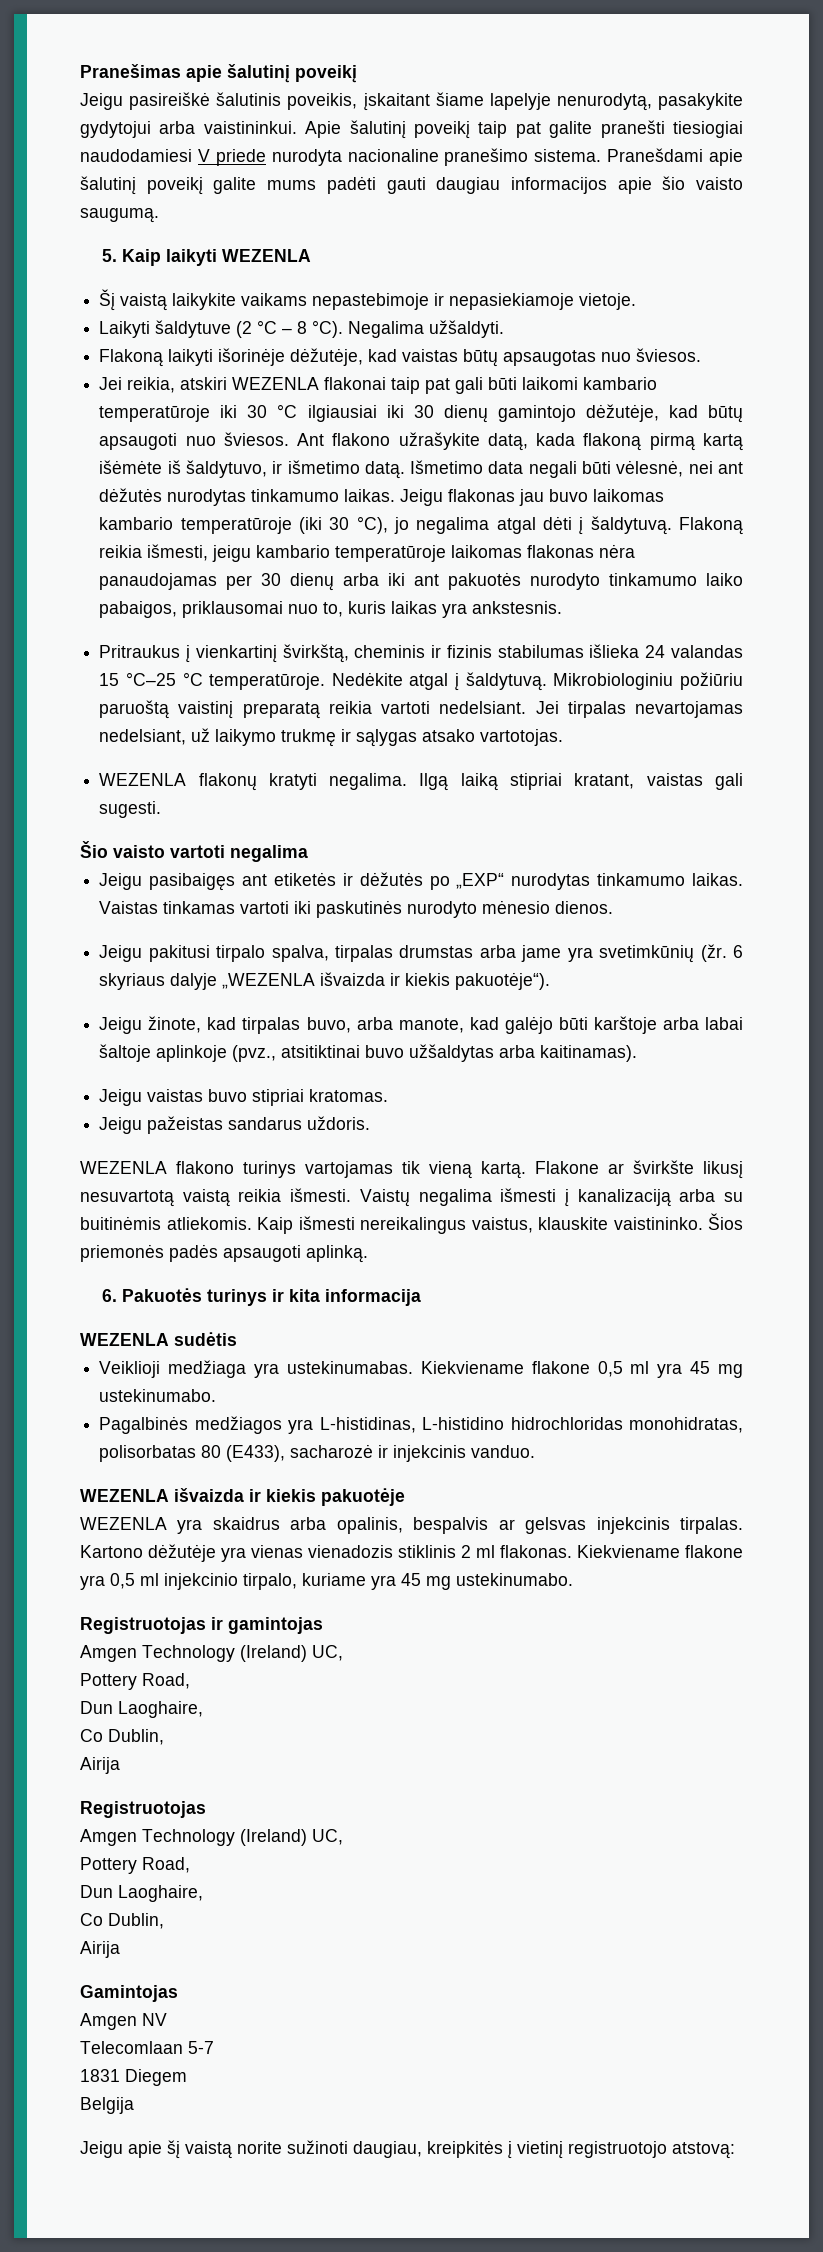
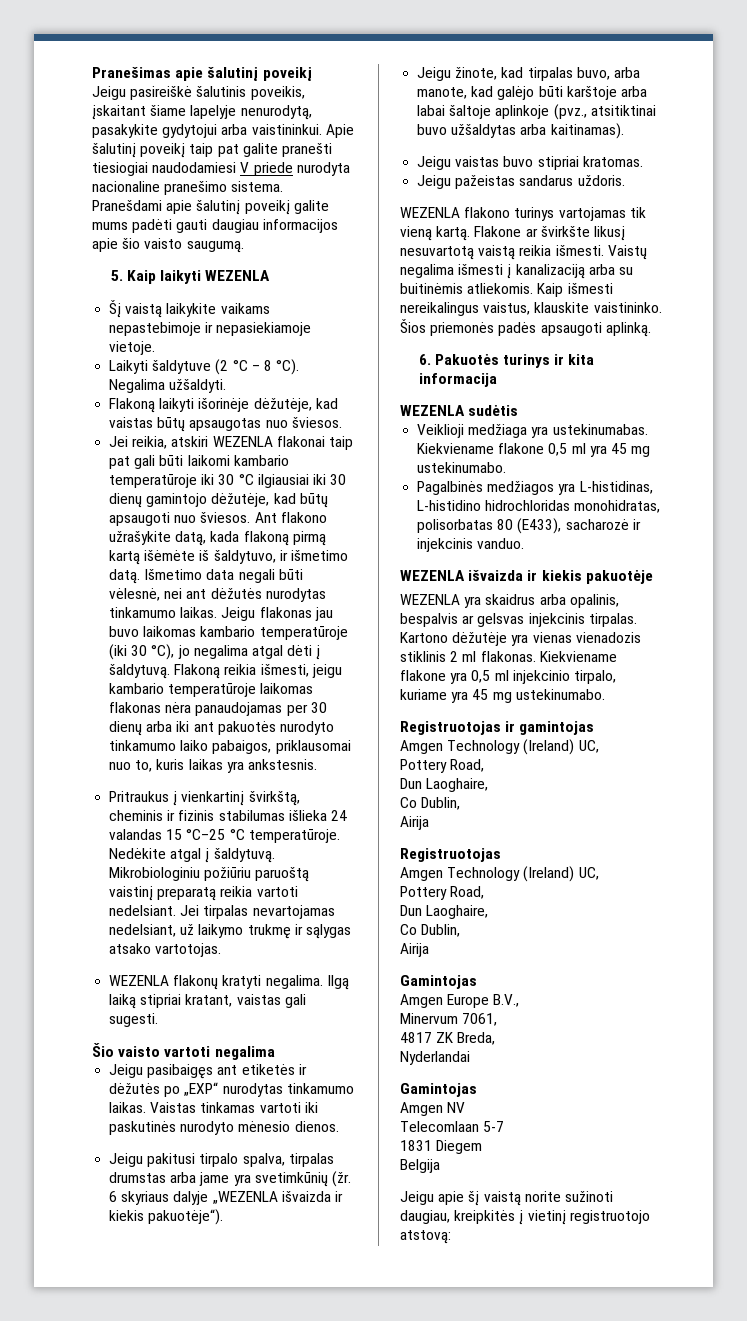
+ Amgen Europe B.V.,
+ Minervum 7061,
+ 4817 ZK Breda,
+ Nyderlandai
+ Gamintojas

